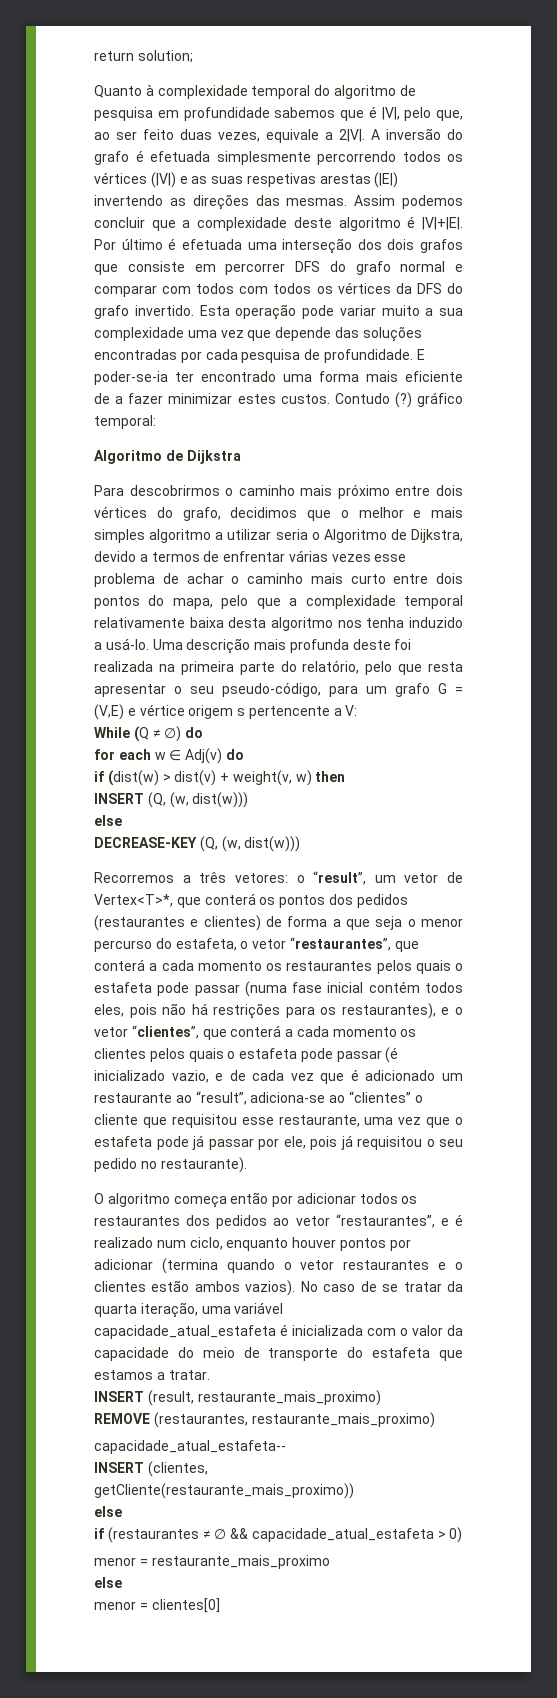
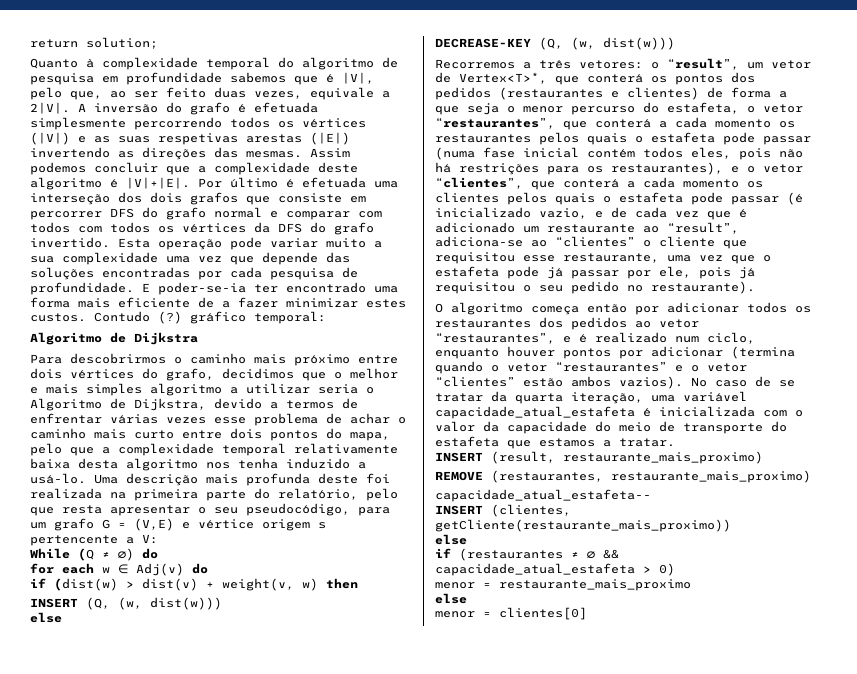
- Uma descrição mais profunda deste foi realizada na primeira parte do relatório, pelo que resta apresentar o seu pseudo-código, para um grafo G = (V,E) e vértice origem s pertencente a V:
+ Uma descrição mais profunda deste foi realizada na primeira parte do relatório, pelo que resta apresentar o seu pseudocódigo, para um grafo G = (V,E) e vértice origem s pertencente a V:
- O algoritmo começa então por adicionar todos os restaurantes dos pedidos ao vetor “restaurantes”, e é realizado num ciclo, enquanto houver pontos por adicionar (termina quando o vetor restaurantes e o clientes estão ambos vazios).
+ O algoritmo começa então por adicionar todos os restaurantes dos pedidos ao vetor “restaurantes”, e é realizado num ciclo, enquanto houver pontos por adicionar (termina quando o vetor “restaurantes” e o vetor “clientes” estão ambos vazios).

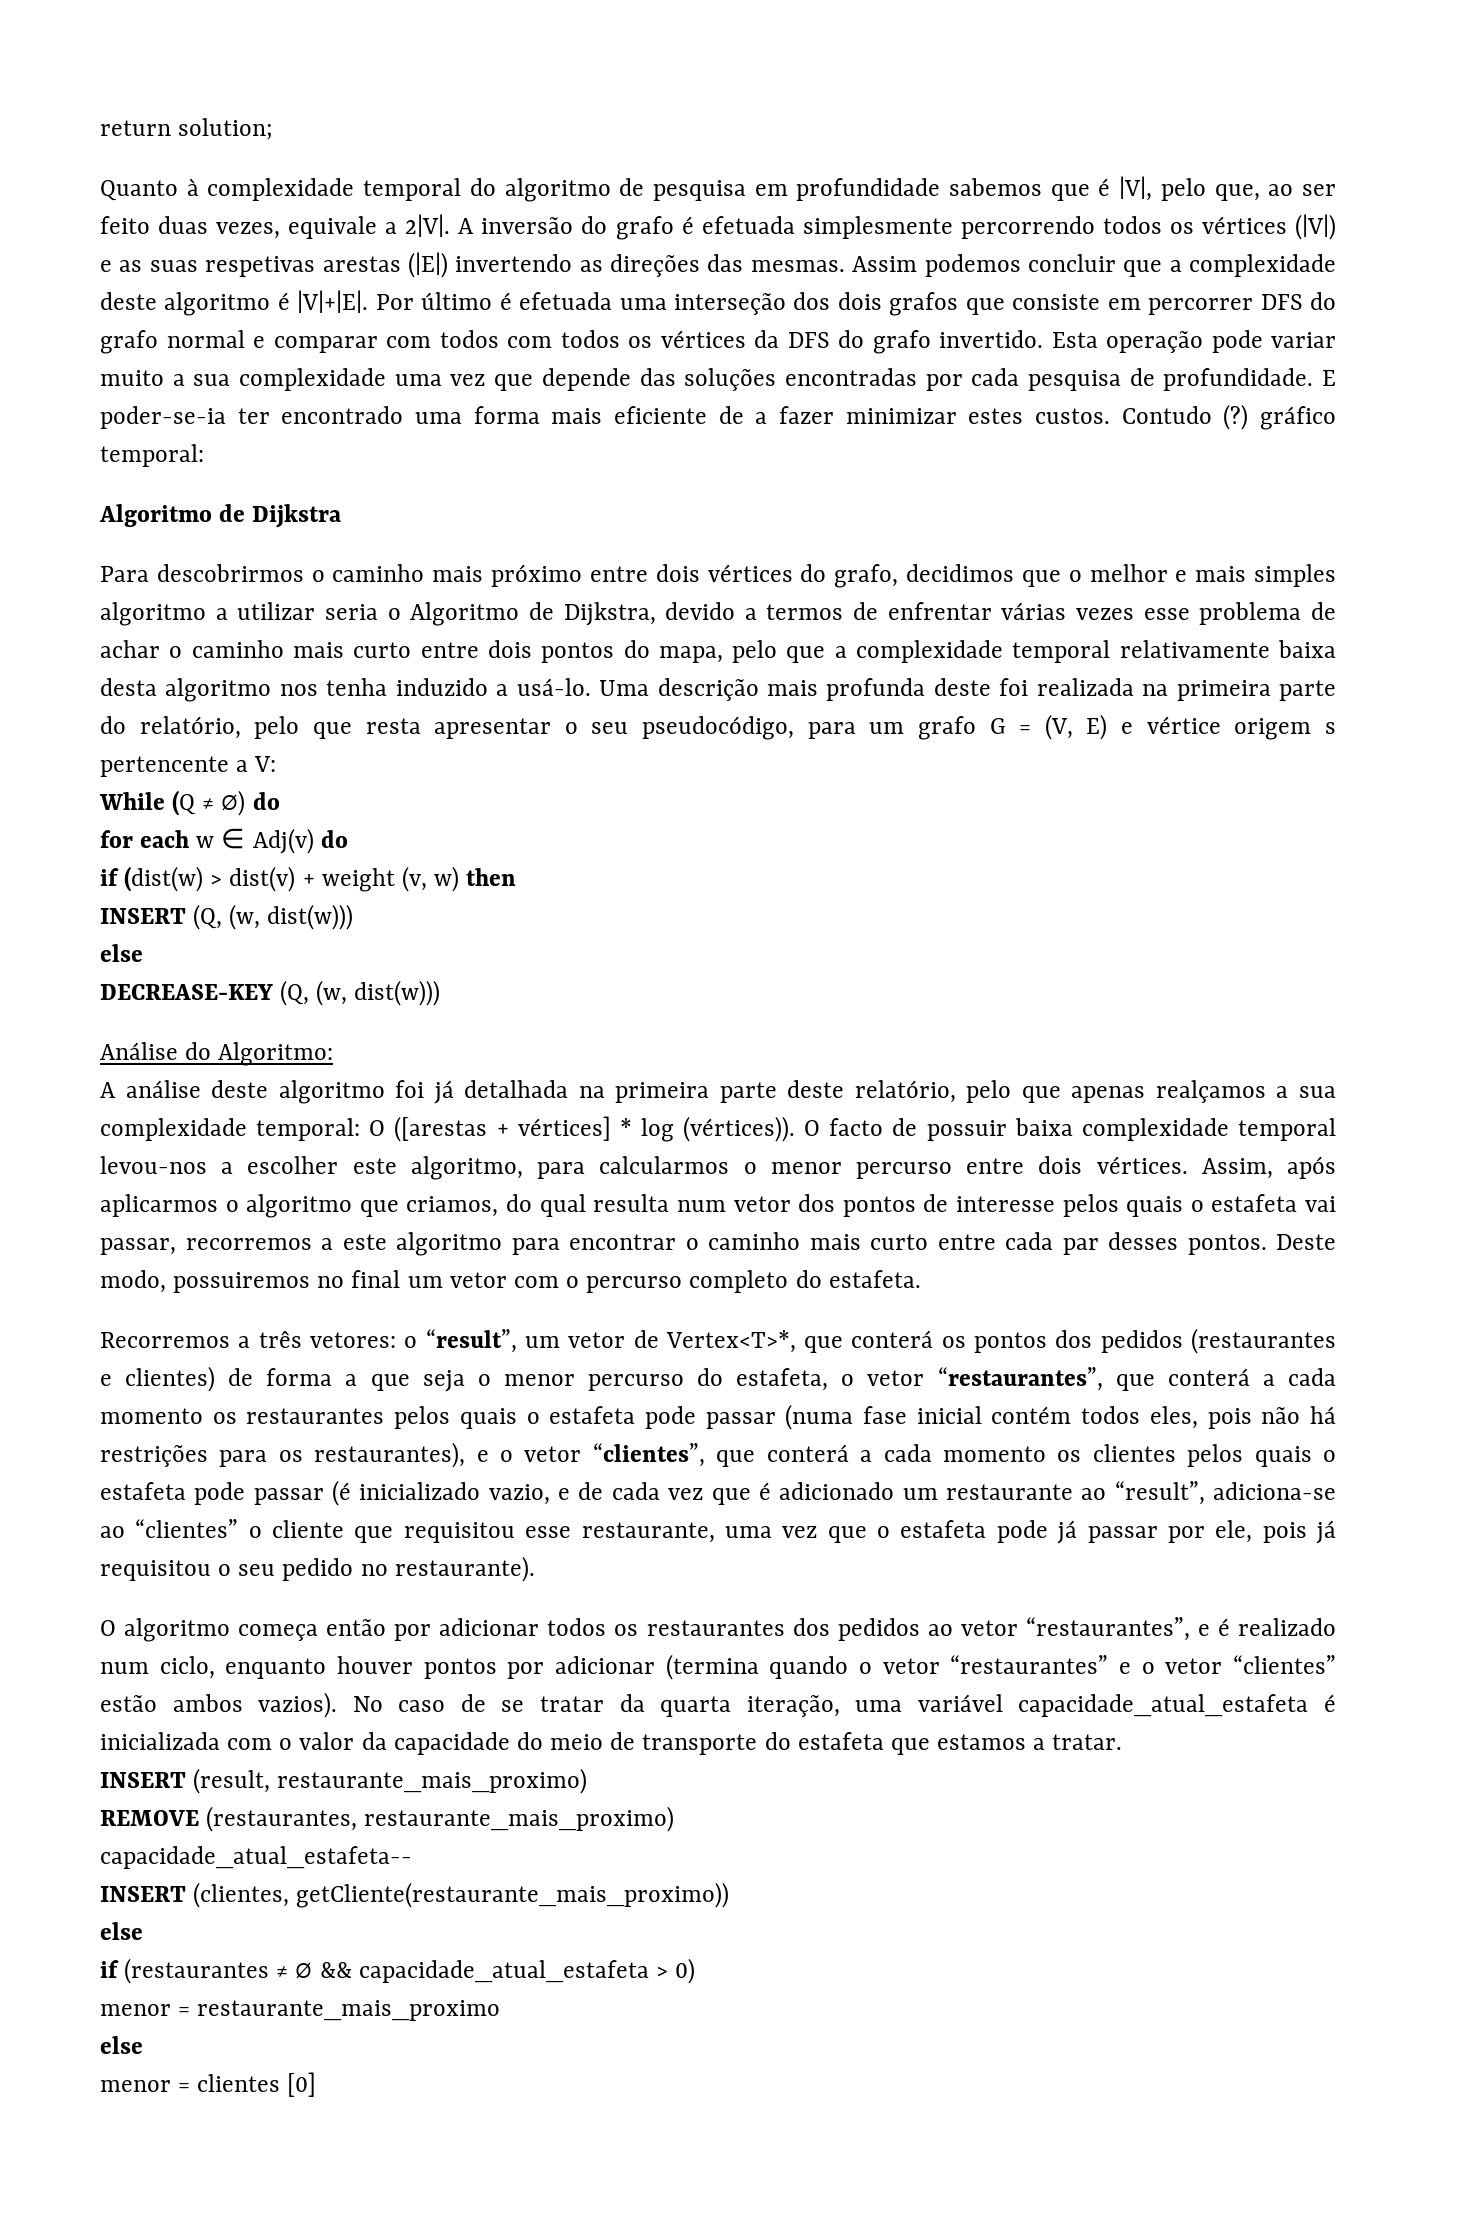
- Uma descrição mais profunda deste foi realizada na primeira parte do relatório, pelo que resta apresentar o seu pseudocódigo, para um grafo G = (V,E) e vértice origem s pertencente a V:
+ Uma descrição mais profunda deste foi realizada na primeira parte do relatório, pelo que resta apresentar o seu pseudocódigo, para um grafo G = (V, E) e vértice origem s pertencente a V:
- if (dist(w) > dist(v) + weight(v, w) then
+ if (dist(w) > dist(v) + weight (v, w) then
+ Análise do Algoritmo:
+ A análise deste algoritmo foi já detalhada na primeira parte deste relatório, pelo que apenas realçamos a sua complexidade temporal: O ([arestas + vértices] * log (vértices)). O facto de possuir baixa complexidade temporal levou-nos a escolher este algoritmo, para calcularmos o menor percurso entre dois vértices. Assim, após aplicarmos o algoritmo que criamos, do qual resulta num vetor dos pontos de interesse pelos quais o estafeta vai passar, recorremos a este algoritmo para encontrar o caminho mais curto entre cada par desses pontos. Deste modo, possuiremos no final um vetor com o percurso completo do estafeta.
- menor = clientes[0]
+ menor = clientes [0]

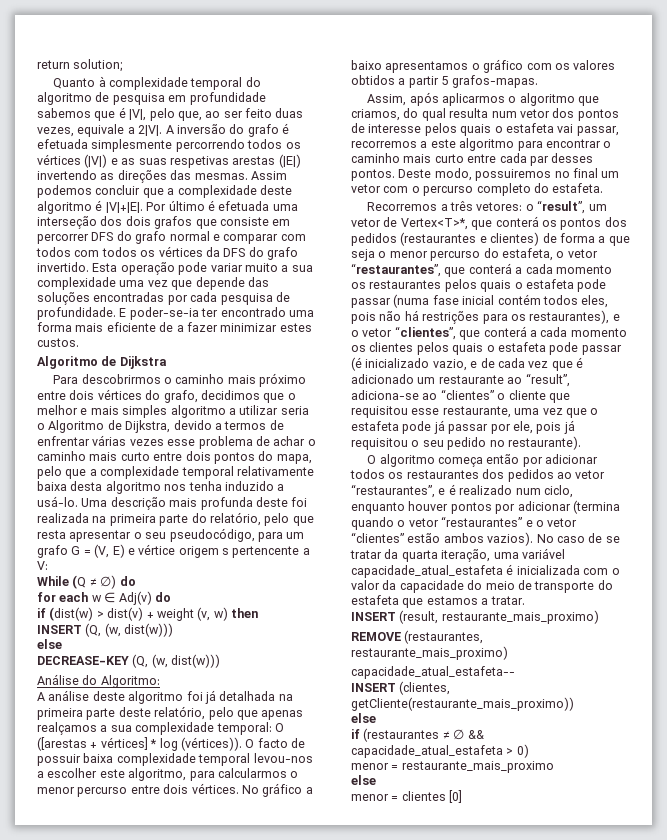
- Contudo (?) gráfico temporal:
- O facto de possuir baixa complexidade temporal levou-nos a escolher este algoritmo, para calcularmos o menor percurso entre dois vértices. Assim, após aplicarmos o algoritmo que criamos, do qual resulta num vetor dos pontos de interesse pelos quais o estafeta vai passar, recorremos a este algoritmo para encontrar o caminho mais curto entre cada par desses pontos.
+ O facto de possuir baixa complexidade temporal levou-nos a escolher este algoritmo, para calcularmos o menor percurso entre dois vértices. No gráfico a baixo apresentamos o gráfico com os valores obtidos a partir 5 grafos-mapas.
+ Assim, após aplicarmos o algoritmo que criamos, do qual resulta num vetor dos pontos de interesse pelos quais o estafeta vai passar, recorremos a este algoritmo para encontrar o caminho mais curto entre cada par desses pontos.

